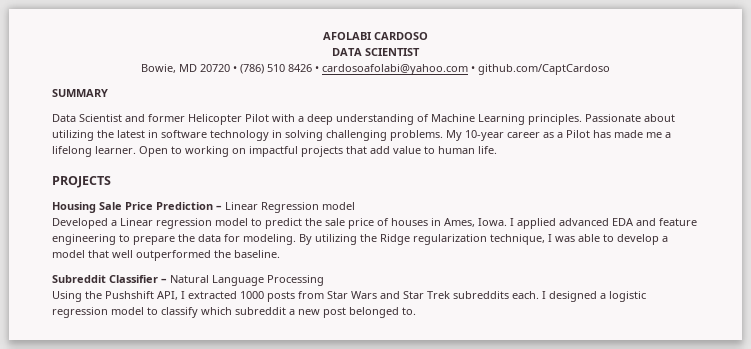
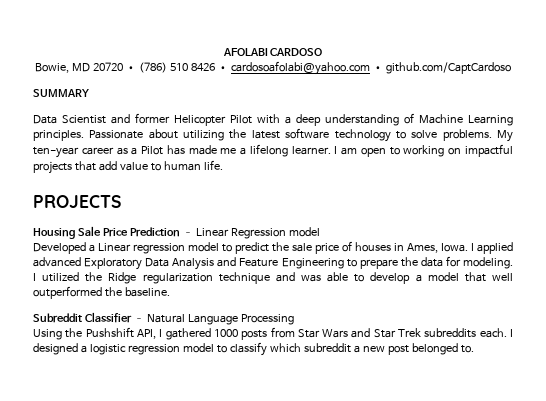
- DATA SCIENTIST
- Passionate about utilizing the latest in software technology in solving challenging problems.
+ Passionate about utilizing the latest software technology to solve problems.
- My 10-year career as a Pilot has made me a lifelong learner.
+ My ten-year career as a Pilot has made me a lifelong learner.
- Open to working on impactful projects that add value to human life.
+ I am open to working on impactful projects that add value to human life.
- I applied advanced EDA and feature engineering to prepare the data for modeling.
+ I applied advanced Exploratory Data Analysis and Feature Engineering to prepare the data for modeling.
- By utilizing the Ridge regularization technique, I was able to develop a model that well outperformed the baseline.
+ I utilized the Ridge regularization technique and was able to develop a model that well outperformed the baseline.
- Using the Pushshift API, I extracted 1000 posts from Star Wars and Star Trek subreddits each.
+ Using the Pushshift API, I gathered 1000 posts from Star Wars and Star Trek subreddits each.

